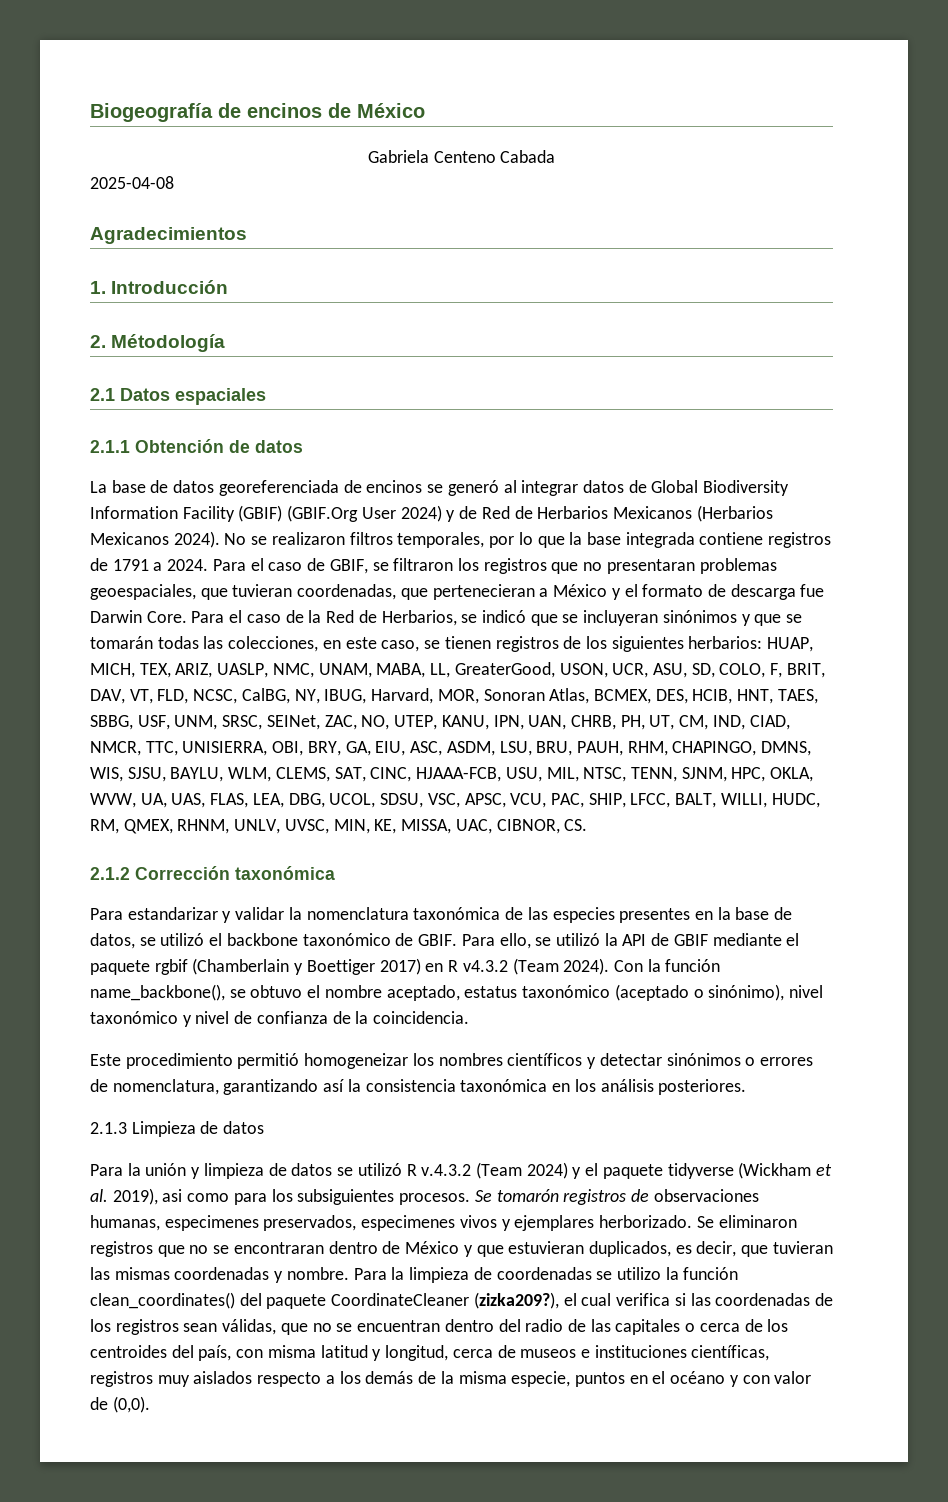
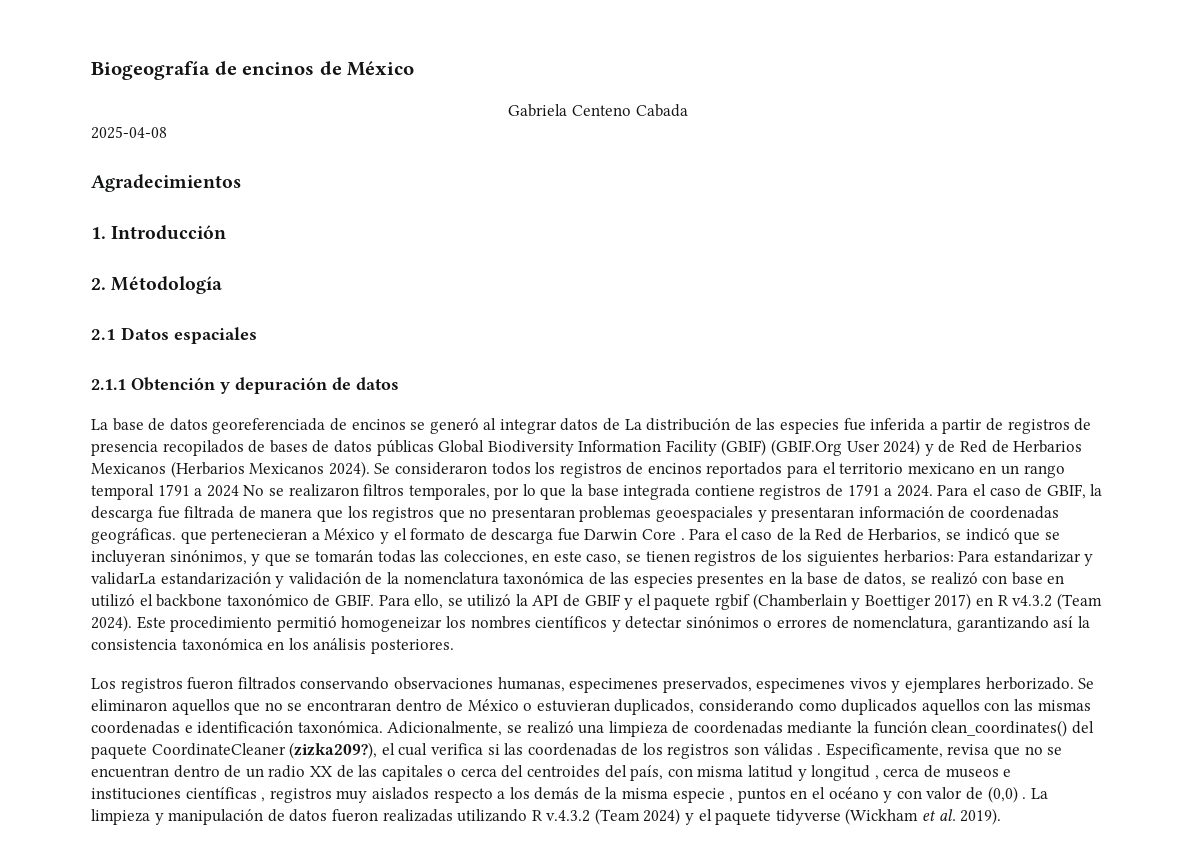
- 2.1.1 Obtención de datos
+ 2.1.1 Obtención y depuración de datos
- La base de datos georeferenciada de encinos se generó al integrar datos de Global Biodiversity Information Facility (GBIF) (GBIF.Org User 2024) y de Red de Herbarios Mexicanos (Herbarios Mexicanos 2024).
+ La base de datos georeferenciada de encinos se generó al integrar datos de La distribución de las especies fue inferida a partir de registros de presencia recopilados de bases de datos públicas Global Biodiversity Information Facility (GBIF) (GBIF.Org User 2024) y de Red de Herbarios Mexicanos (Herbarios Mexicanos 2024).
- No se realizaron filtros temporales, por lo que la base integrada contiene registros de 1791 a 2024.
+ Se consideraron todos los registros de encinos reportados para el territorio mexicano en un rango temporal 1791 a 2024 No se realizaron filtros temporales, por lo que la base integrada contiene registros de 1791 a 2024.
- Para el caso de GBIF, se filtraron los registros que no presentaran problemas geoespaciales, que tuvieran coordenadas, que pertenecieran a México y el formato de descarga fue Darwin Core.
+ Para el caso de GBIF, la descarga fue filtrada de manera que los registros que no presentaran problemas geoespaciales y presentaran información de coordenadas geográficas. que pertenecieran a México y el formato de descarga fue Darwin Core .
- Para el caso de la Red de Herbarios, se indicó que se incluyeran sinónimos y que se tomarán todas las colecciones, en este caso, se tienen registros de los siguientes herbarios: HUAP, MICH, TEX, ARIZ, UASLP, NMC, UNAM, MABA, LL, GreaterGood, USON, UCR, ASU, SD, COLO, F, BRIT, DAV, VT, FLD, NCSC, CalBG, NY, IBUG, Harvard, MOR, Sonoran Atlas, BCMEX, DES, HCIB, HNT, TAES, SBBG, USF, UNM, SRSC, SEINet, ZAC, NO, UTEP, KANU, IPN, UAN, CHRB, PH, UT, CM, IND, CIAD, NMCR, TTC, UNISIERRA, OBI, BRY, GA, EIU, ASC, ASDM, LSU, BRU, PAUH, RHM, CHAPINGO, DMNS, WIS, SJSU, BAYLU, WLM, CLEMS, SAT, CINC, HJAAA-FCB, USU, MIL, NTSC, TENN, SJNM, HPC, OKLA, WVW, UA, UAS, FLAS, LEA, DBG, UCOL, SDSU, VSC, APSC, VCU, PAC, SHIP, LFCC, BALT, WILLI, HUDC, RM, QMEX, RHNM, UNLV, UVSC, MIN, KE, MISSA, UAC, CIBNOR, CS.
- 2.1.2 Corrección taxonómica
- Para estandarizar y validar la nomenclatura taxonómica de las especies presentes en la base de datos, se utilizó el backbone taxonómico de GBIF.
+ Para el caso de la Red de Herbarios, se indicó que se incluyeran sinónimos, y que se tomarán todas las colecciones, en este caso, se tienen registros de los siguientes herbarios: Para estandarizar y validarLa estandarización y validación de la nomenclatura taxonómica de las especies presentes en la base de datos, se realizó con base en utilizó el backbone taxonómico de GBIF.
- Para ello, se utilizó la API de GBIF mediante el paquete rgbif (Chamberlain y Boettiger 2017) en R v4.3.2 (Team 2024). Con la función name_backbone(), se obtuvo el nombre aceptado, estatus taxonómico (aceptado o sinónimo), nivel taxonómico y nivel de confianza de la coincidencia.
- Este procedimiento permitió homogeneizar los nombres científicos y detectar sinónimos o errores de nomenclatura, garantizando así la consistencia taxonómica en los análisis posteriores.
+ Para ello, se utilizó la API de GBIF y el paquete rgbif (Chamberlain y Boettiger 2017) en R v4.3.2 (Team 2024). Este procedimiento permitió homogeneizar los nombres científicos y detectar sinónimos o errores de nomenclatura, garantizando así la consistencia taxonómica en los análisis posteriores.
- 2.1.3 Limpieza de datos
- Para la unión y limpieza de datos se utilizó R v.4.3.2 (Team 2024) y el paquete tidyverse (Wickham et al. 2019), asi como para los subsiguientes procesos. Se tomarón registros de observaciones humanas, especimenes preservados, especimenes vivos y ejemplares herborizado.
+ Los registros fueron filtrados conservando observaciones humanas, especimenes preservados, especimenes vivos y ejemplares herborizado.
- Se eliminaron registros que no se encontraran dentro de México y que estuvieran duplicados, es decir, que tuvieran las mismas coordenadas y nombre. Para la limpieza de coordenadas se utilizo la función clean_coordinates() del paquete CoordinateCleaner (zizka209?), el cual verifica si las coordenadas de los registros sean válidas, que no se encuentran dentro del radio de las capitales o cerca de los centroides del país, con misma latitud y longitud, cerca de museos e instituciones científicas, registros muy aislados respecto a los demás de la misma especie, puntos en el océano y con valor de (0,0).
+ Se eliminaron aquellos que no se encontraran dentro de México o estuvieran duplicados, considerando como duplicados aquellos con las mismas coordenadas e identificación taxonómica. Adicionalmente, se realizó una limpieza de coordenadas mediante la función clean_coordinates() del paquete CoordinateCleaner (zizka209?), el cual verifica si las coordenadas de los registros son válidas . Especificamente, revisa que no se encuentran dentro de un radio XX de las capitales o cerca del centroides del país, con misma latitud y longitud , cerca de museos e instituciones científicas , registros muy aislados respecto a los demás de la misma especie , puntos en el océano y con valor de (0,0) . La limpieza y manipulación de datos fueron realizadas utilizando R v.4.3.2 (Team 2024) y el paquete tidyverse (Wickham et al. 2019).

